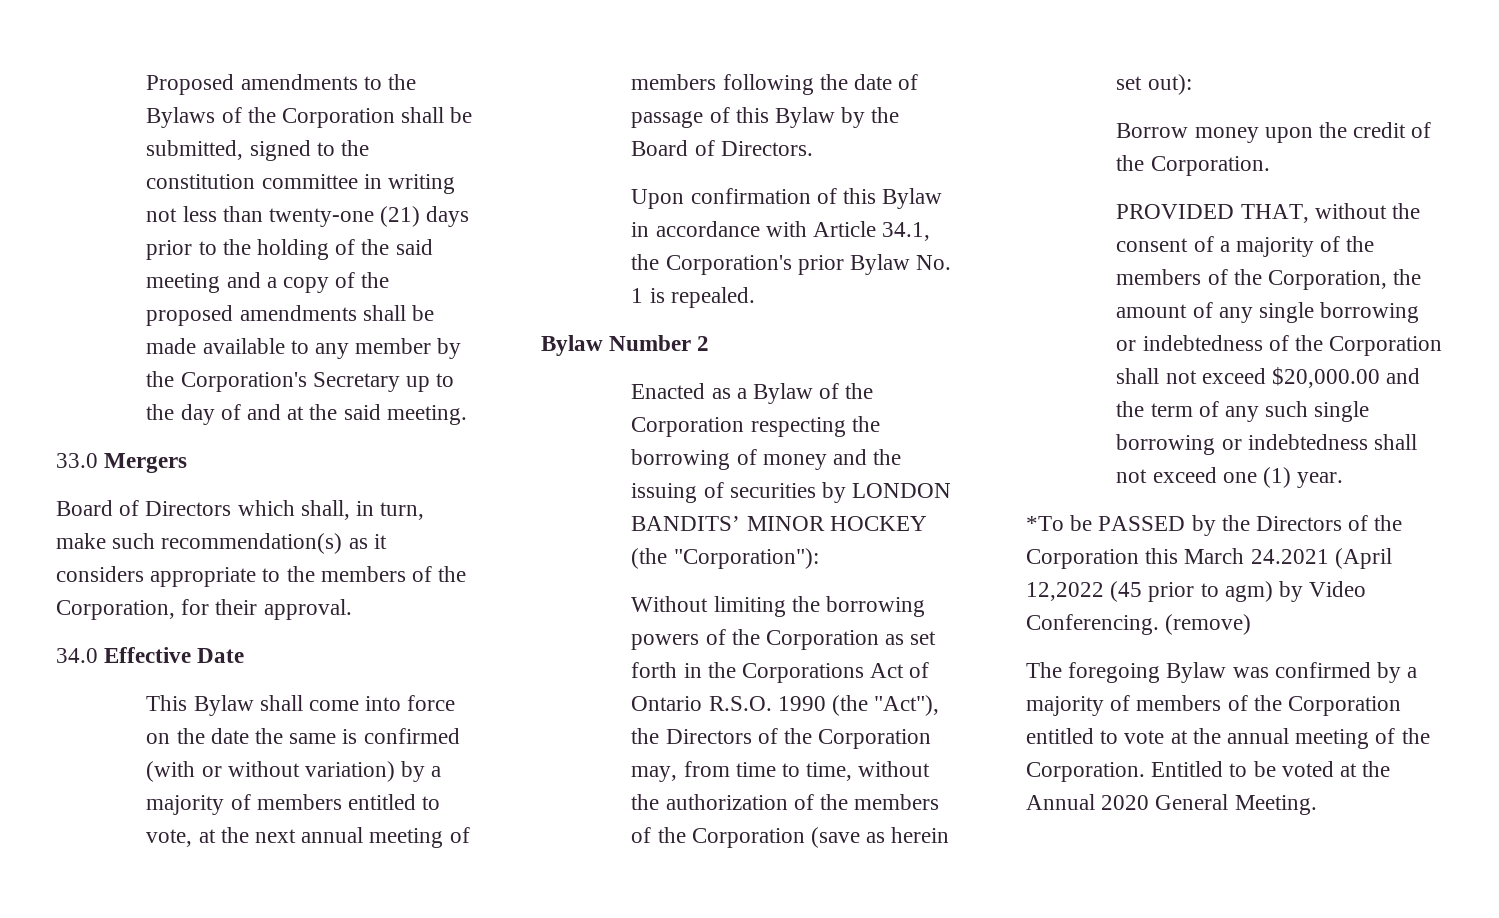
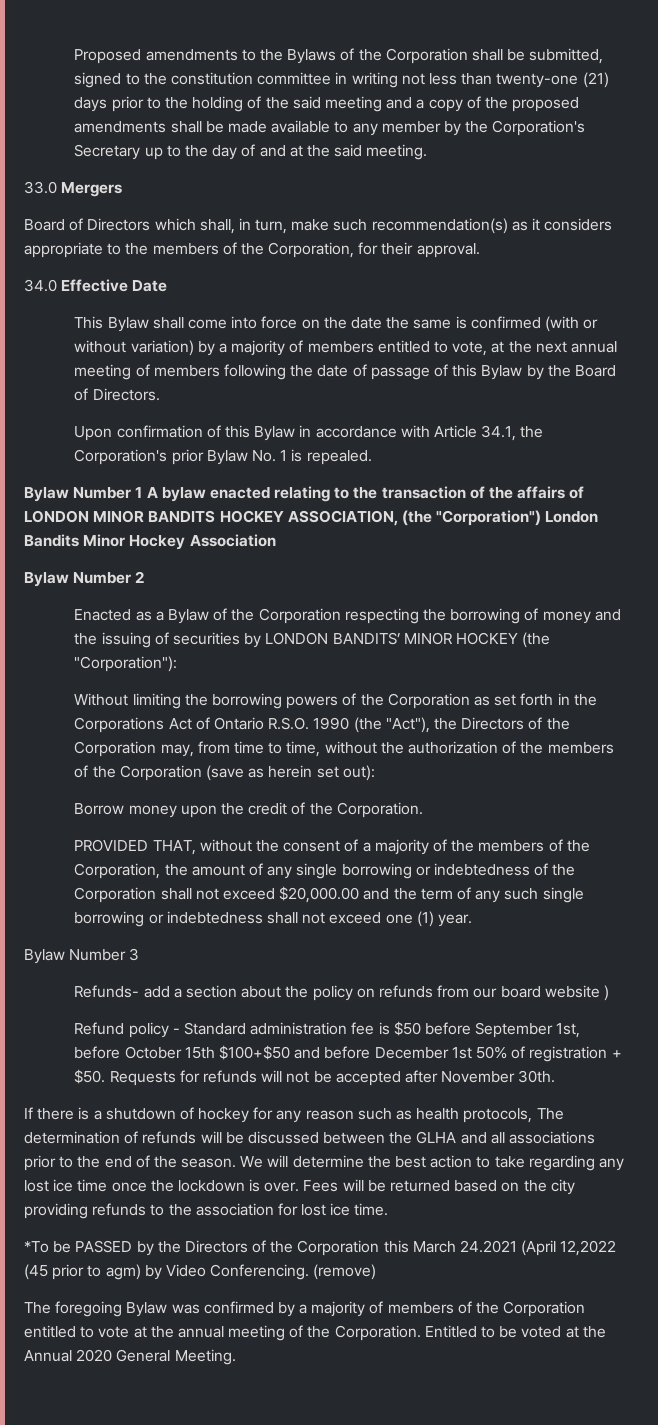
+ Bylaw Number 1 A bylaw enacted relating to the transaction of the affairs of LONDON MINOR BANDITS HOCKEY ASSOCIATION, (the "Corporation") London Bandits Minor Hockey Association
+ Bylaw Number 3
+ Refunds- add a section about the policy on refunds from our board website )
+ Refund policy - Standard administration fee is $50 before September 1st, before October 15th $100+$50 and before December 1st 50% of registration + $50. Requests for refunds will not be accepted after November 30th.
+ If there is a shutdown of hockey for any reason such as health protocols, The determination of refunds will be discussed between the GLHA and all associations prior to the end of the season. We will determine the best action to take regarding any lost ice time once the lockdown is over. Fees will be returned based on the city providing refunds to the association for lost ice time.

